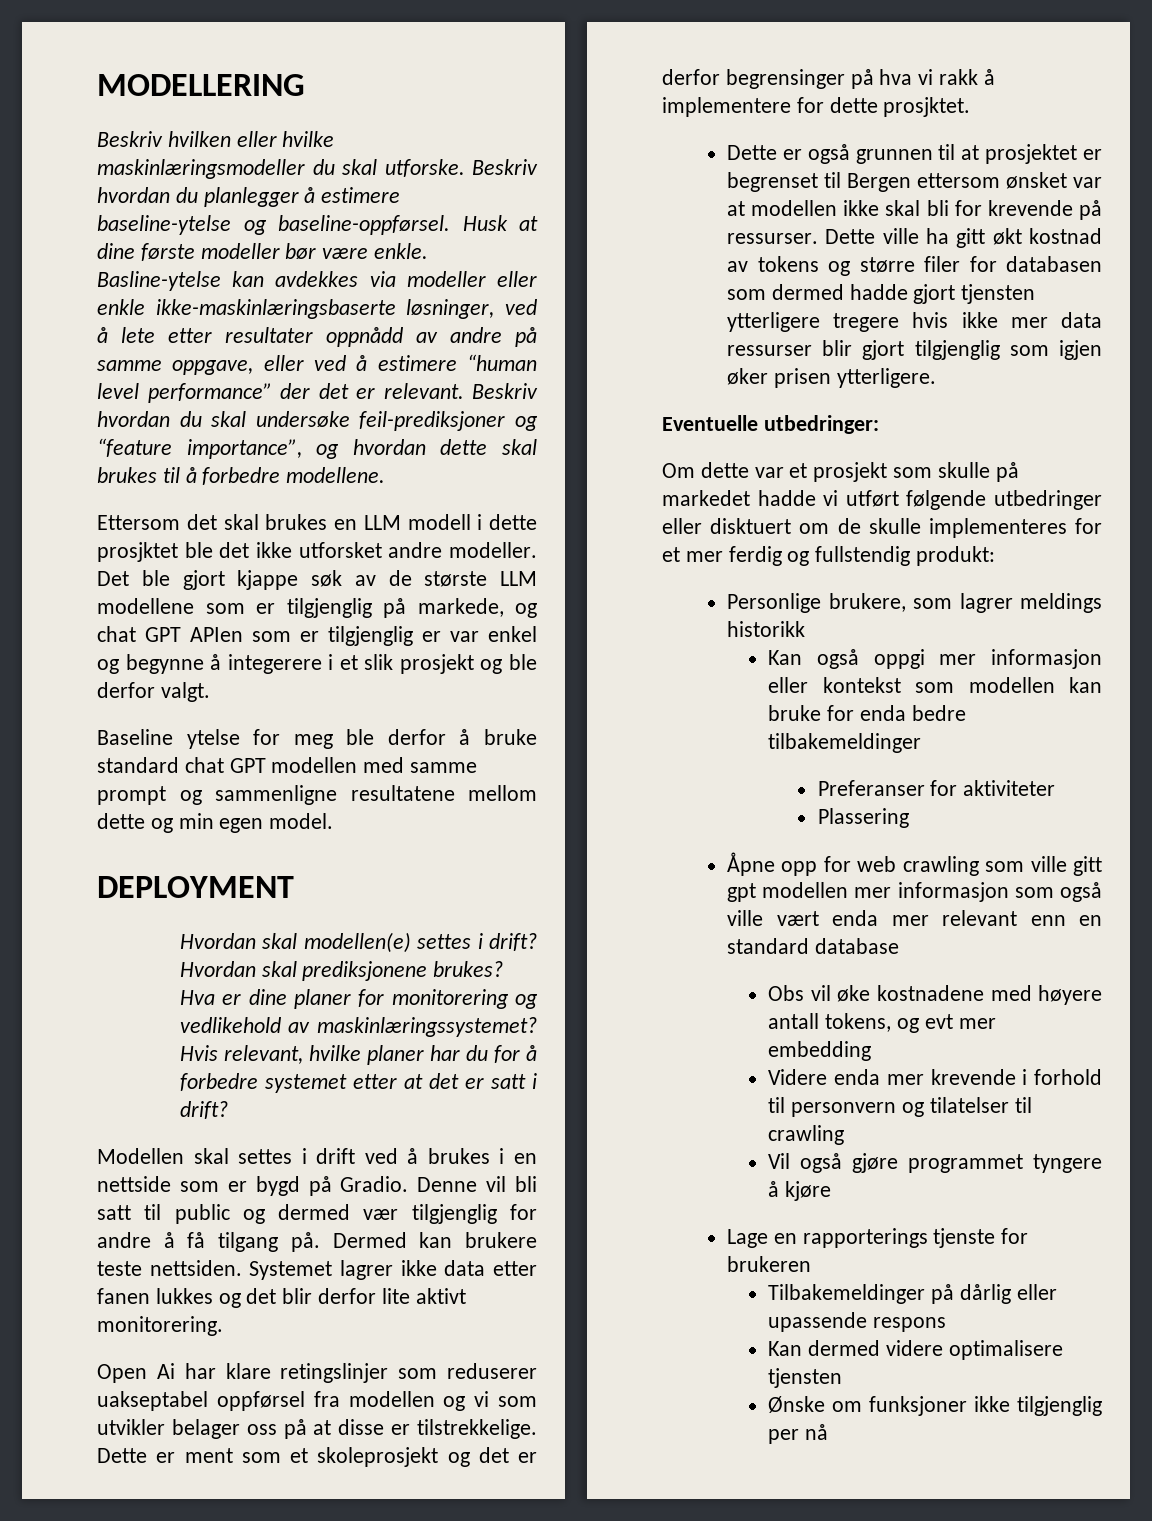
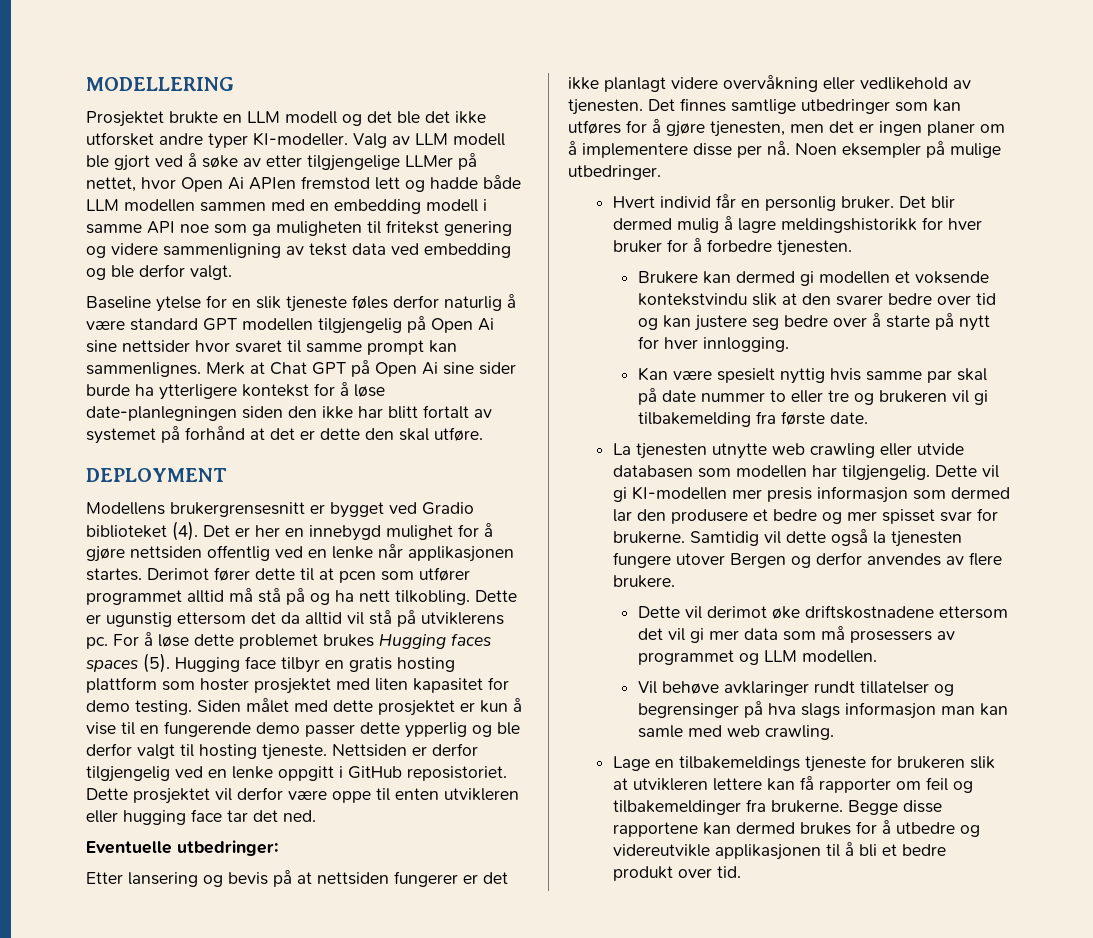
- Beskriv hvilken eller hvilke maskinlæringsmodeller du skal utforske. Beskriv hvordan du planlegger å estimere baseline-ytelse og baseline-oppførsel. Husk at dine første modeller bør være enkle. Basline-ytelse kan avdekkes via modeller eller enkle ikke-maskinlæringsbaserte løsninger, ved å lete etter resultater oppnådd av andre på samme oppgave, eller ved å estimere “human level performance” der det er relevant. Beskriv hvordan du skal undersøke feil-prediksjoner og “feature importance”, og hvordan dette skal brukes til å forbedre modellene.
- Ettersom det skal brukes en LLM modell i dette prosjktet ble det ikke utforsket andre modeller. Det ble gjort kjappe søk av de største LLM modellene som er tilgjenglig på markede, og chat GPT APIen som er tilgjenglig er var enkel og begynne å integerere i et slik prosjekt og ble derfor valgt.
+ Prosjektet brukte en LLM modell og det ble det ikke utforsket andre typer KI-modeller. Valg av LLM modell ble gjort ved å søke av etter tilgjengelige LLMer på nettet, hvor Open Ai APIen fremstod lett og hadde både LLM modellen sammen med en embedding modell i samme API noe som ga muligheten til fritekst genering og videre sammenligning av tekst data ved embedding og ble derfor valgt.
- Baseline ytelse for meg ble derfor å bruke standard chat GPT modellen med samme prompt og sammenligne resultatene mellom dette og min egen model.
+ Baseline ytelse for en slik tjeneste føles derfor naturlig å være standard GPT modellen tilgjengelig på Open Ai sine nettsider hvor svaret til samme prompt kan sammenlignes. Merk at Chat GPT på Open Ai sine sider burde ha ytterligere kontekst for å løse date-planlegningen siden den ikke har blitt fortalt av systemet på forhånd at det er dette den skal utføre.
  DEPLOYMENT
- Hvordan skal modellen(e) settes i drift? Hvordan skal prediksjonene brukes? Hva er dine planer for monitorering og vedlikehold av maskinlæringssystemet? Hvis relevant, hvilke planer har du for å forbedre systemet etter at det er satt i drift?
- Modellen skal settes i drift ved å brukes i en nettside som er bygd på Gradio. Denne vil bli satt til public og dermed vær tilgjenglig for andre å få tilgang på. Dermed kan brukere teste nettsiden. Systemet lagrer ikke data etter fanen lukkes og det blir derfor lite aktivt monitorering.
- Open Ai har klare retingslinjer som reduserer uakseptabel oppførsel fra modellen og vi som utvikler belager oss på at disse er tilstrekkelige. Dette er ment som et skoleprosjekt og det er derfor begrensinger på hva vi rakk å implementere for dette prosjktet.
- Dette er også grunnen til at prosjektet er begrenset til Bergen ettersom ønsket var at modellen ikke skal bli for krevende på ressurser. Dette ville ha gitt økt kostnad av tokens og større filer for databasen som dermed hadde gjort tjensten ytterligere tregere hvis ikke mer data ressurser blir gjort tilgjenglig som igjen øker prisen ytterligere.
+ Modellens brukergrensesnitt er bygget ved Gradio biblioteket (4). Det er her en innebygd mulighet for å gjøre nettsiden offentlig ved en lenke når applikasjonen startes. Derimot fører dette til at pcen som utfører programmet alltid må stå på og ha nett tilkobling. Dette er ugunstig ettersom det da alltid vil stå på utviklerens pc. For å løse dette problemet brukes Hugging faces spaces (5). Hugging face tilbyr en gratis hosting plattform som hoster prosjektet med liten kapasitet for demo testing. Siden målet med dette prosjektet er kun å vise til en fungerende demo passer dette ypperlig og ble derfor valgt til hosting tjeneste. Nettsiden er derfor tilgjengelig ved en lenke oppgitt i GitHub reposistoriet. Dette prosjektet vil derfor være oppe til enten utvikleren eller hugging face tar det ned.
  Eventuelle utbedringer:
- Om dette var et prosjekt som skulle på markedet hadde vi utført følgende utbedringer eller disktuert om de skulle implementeres for et mer ferdig og fullstendig produkt:
- Personlige brukere, som lagrer meldings historikk
- Kan også oppgi mer informasjon eller kontekst som modellen kan bruke for enda bedre tilbakemeldinger
- Preferanser for aktiviteter
- Plassering
- Åpne opp for web crawling som ville gitt gpt modellen mer informasjon som også ville vært enda mer relevant enn en standard database
- Obs vil øke kostnadene med høyere antall tokens, og evt mer embedding
- Videre enda mer krevende i forhold til personvern og tilatelser til crawling
- Vil også gjøre programmet tyngere å kjøre
+ Etter lansering og bevis på at nettsiden fungerer er det ikke planlagt videre overvåkning eller vedlikehold av tjenesten. Det finnes samtlige utbedringer som kan utføres for å gjøre tjenesten, men det er ingen planer om å implementere disse per nå. Noen eksempler på mulige utbedringer.
+ Hvert individ får en personlig bruker. Det blir dermed mulig å lagre meldingshistorikk for hver bruker for å forbedre tjenesten.
+ Brukere kan dermed gi modellen et voksende kontekstvindu slik at den svarer bedre over tid og kan justere seg bedre over å starte på nytt for hver innlogging.
+ Kan være spesielt nyttig hvis samme par skal på date nummer to eller tre og brukeren vil gi tilbakemelding fra første date.
+ La tjenesten utnytte web crawling eller utvide databasen som modellen har tilgjengelig. Dette vil gi KI-modellen mer presis informasjon som dermed lar den produsere et bedre og mer spisset svar for brukerne. Samtidig vil dette også la tjenesten fungere utover Bergen og derfor anvendes av flere brukere.
+ Dette vil derimot øke driftskostnadene ettersom det vil gi mer data som må prosessers av programmet og LLM modellen.
+ Vil behøve avklaringer rundt tillatelser og begrensinger på hva slags informasjon man kan samle med web crawling.
- Lage en rapporterings tjenste for brukeren
- Tilbakemeldinger på dårlig eller upassende respons
- Kan dermed videre optimalisere tjensten
- Ønske om funksjoner ikke tilgjenglig per nå
+ Lage en tilbakemeldings tjeneste for brukeren slik at utvikleren lettere kan få rapporter om feil og tilbakemeldinger fra brukerne. Begge disse rapportene kan dermed brukes for å utbedre og videreutvikle applikasjonen til å bli et bedre produkt over tid.

